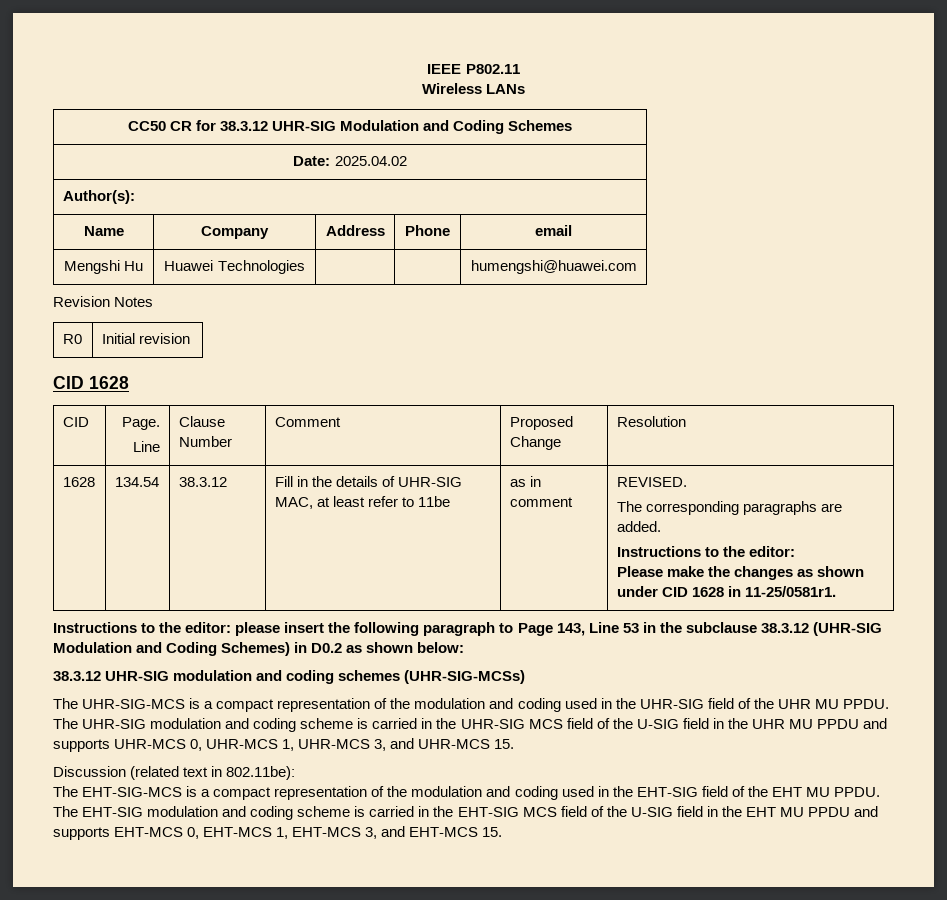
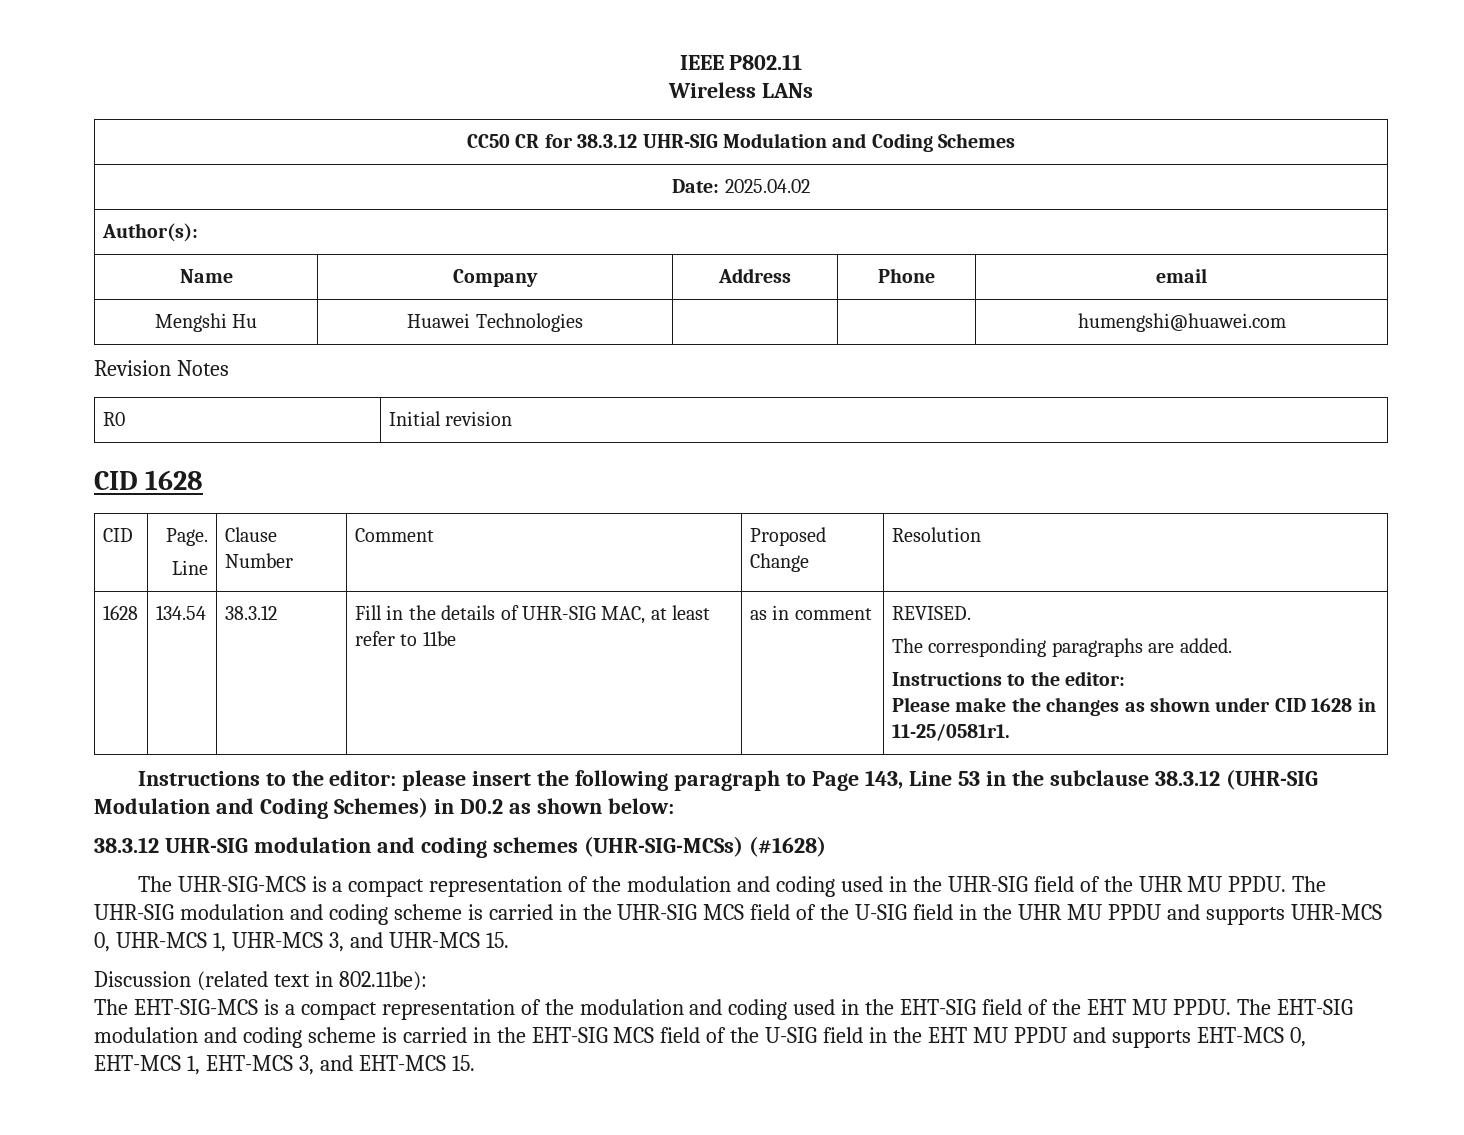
- 38.3.12 UHR-SIG modulation and coding schemes (UHR-SIG-MCSs)
+ 38.3.12 UHR-SIG modulation and coding schemes (UHR-SIG-MCSs) (#1628)

